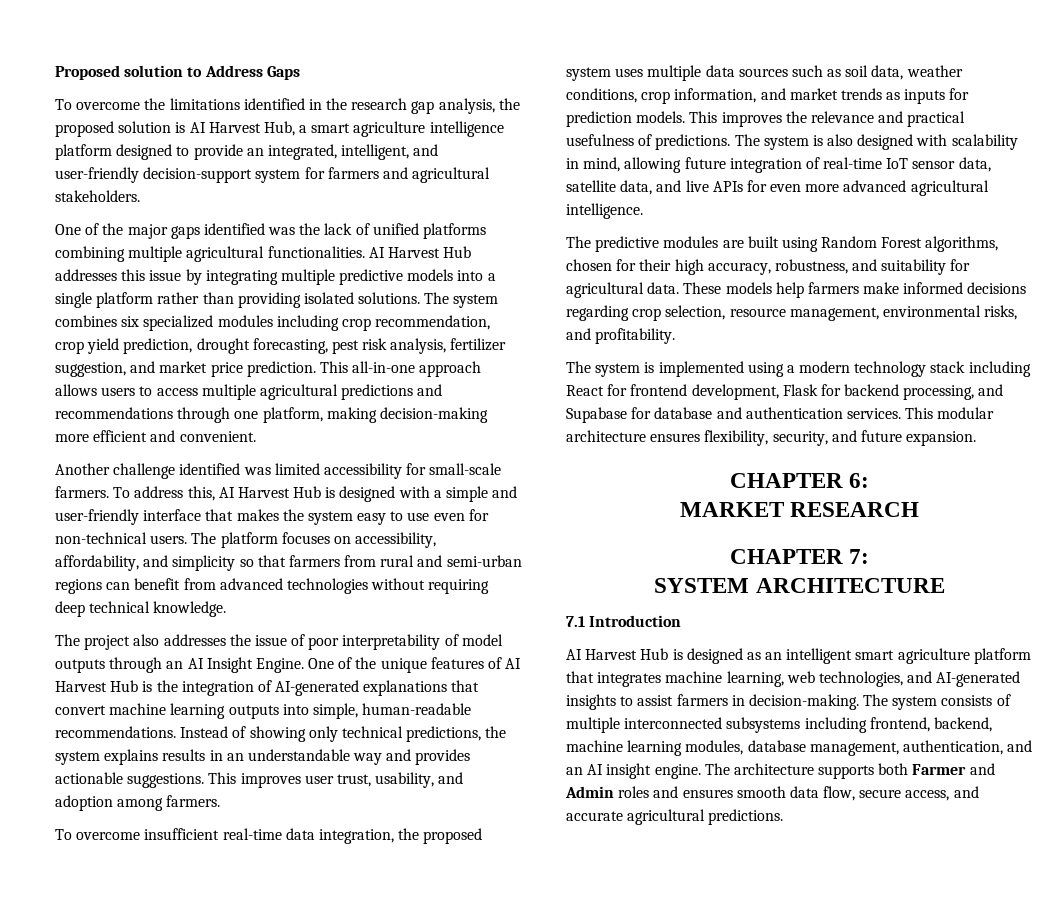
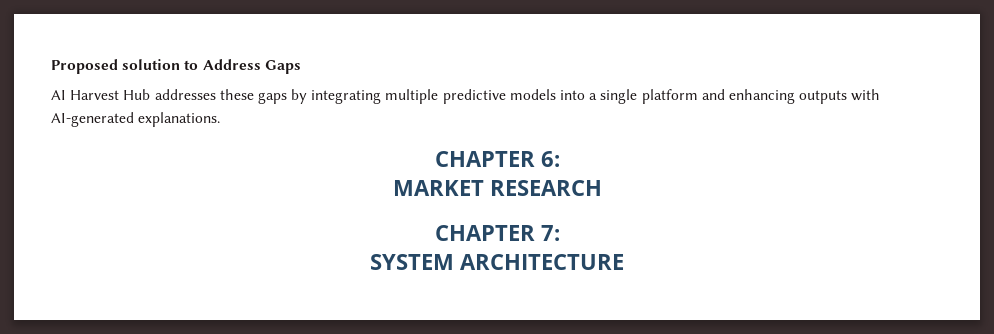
- To overcome the limitations identified in the research gap analysis, the proposed solution is AI Harvest Hub, a smart agriculture intelligence platform designed to provide an integrated, intelligent, and user-friendly decision-support system for farmers and agricultural stakeholders.
- One of the major gaps identified was the lack of unified platforms combining multiple agricultural functionalities. AI Harvest Hub addresses this issue by integrating multiple predictive models into a single platform rather than providing isolated solutions. The system combines six specialized modules including crop recommendation, crop yield prediction, drought forecasting, pest risk analysis, fertilizer suggestion, and market price prediction. This all-in-one approach allows users to access multiple agricultural predictions and recommendations through one platform, making decision-making more efficient and convenient.
- Another challenge identified was limited accessibility for small-scale farmers. To address this, AI Harvest Hub is designed with a simple and user-friendly interface that makes the system easy to use even for non-technical users. The platform focuses on accessibility, affordability, and simplicity so that farmers from rural and semi-urban regions can benefit from advanced technologies without requiring deep technical knowledge.
- The project also addresses the issue of poor interpretability of model outputs through an AI Insight Engine. One of the unique features of AI Harvest Hub is the integration of AI-generated explanations that convert machine learning outputs into simple, human-readable recommendations. Instead of showing only technical predictions, the system explains results in an understandable way and provides actionable suggestions. This improves user trust, usability, and adoption among farmers.
- To overcome insufficient real-time data integration, the proposed system uses multiple data sources such as soil data, weather conditions, crop information, and market trends as inputs for prediction models. This improves the relevance and practical usefulness of predictions. The system is also designed with scalability in mind, allowing future integration of real-time IoT sensor data, satellite data, and live APIs for even more advanced agricultural intelligence.
- The predictive modules are built using Random Forest algorithms, chosen for their high accuracy, robustness, and suitability for agricultural data. These models help farmers make informed decisions regarding crop selection, resource management, environmental risks, and profitability.
- The system is implemented using a modern technology stack including React for frontend development, Flask for backend processing, and Supabase for database and authentication services. This modular architecture ensures flexibility, security, and future expansion.
+ AI Harvest Hub addresses these gaps by integrating multiple predictive models into a single platform and enhancing outputs with AI-generated explanations.
- 7.1 Introduction
- AI Harvest Hub is designed as an intelligent smart agriculture platform that integrates machine learning, web technologies, and AI-generated insights to assist farmers in decision-making. The system consists of multiple interconnected subsystems including frontend, backend, machine learning modules, database management, authentication, and an AI insight engine. The architecture supports both Farmer and Admin roles and ensures smooth data flow, secure access, and accurate agricultural predictions.

